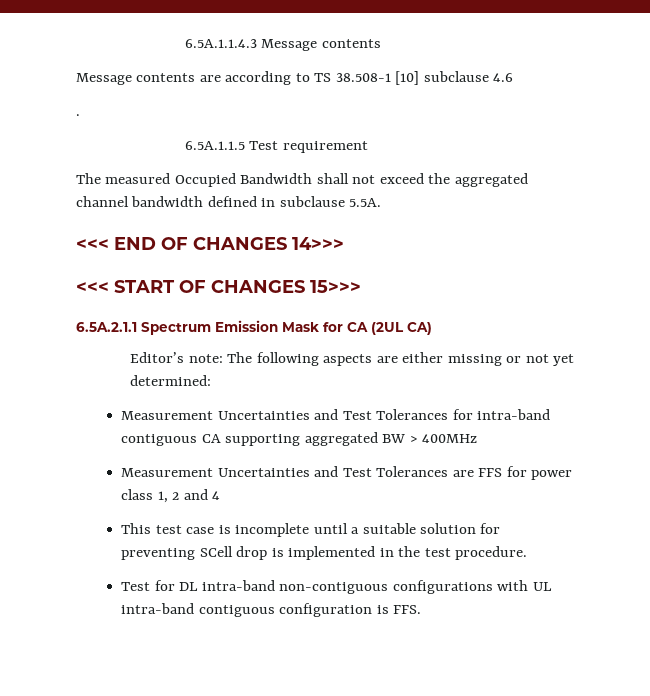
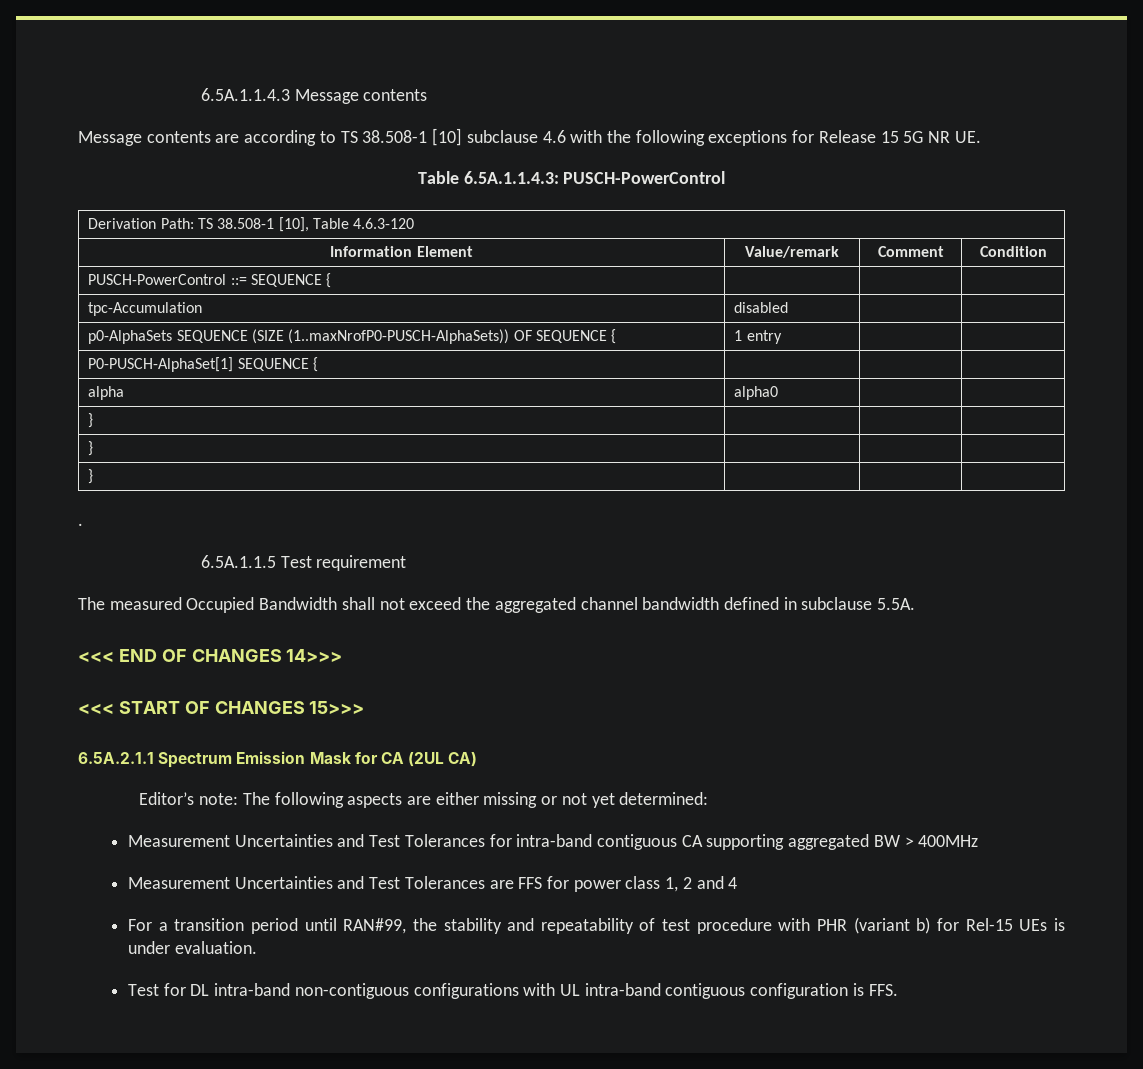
- Message contents are according to TS 38.508-1 [10] subclause 4.6
+ Message contents are according to TS 38.508-1 [10] subclause 4.6 with the following exceptions for Release 15 5G NR UE.
+ Table 6.5A.1.1.4.3: PUSCH-PowerControl
+ Derivation Path: TS 38.508-1 [10], Table 4.6.3-120
+ Information Element | Value/remark | Comment | Condition
+ PUSCH-PowerControl ::= SEQUENCE { | | |
+ tpc-Accumulation | disabled | |
+ p0-AlphaSets SEQUENCE (SIZE (1..maxNrofP0-PUSCH-AlphaSets)) OF SEQUENCE { | 1 entry | |
+ P0-PUSCH-AlphaSet[1] SEQUENCE { | | |
+ alpha | alpha0 | |
+ } | | |
+ } | | |
+ } | | |
- This test case is incomplete until a suitable solution for preventing SCell drop is implemented in the test procedure.
+ For a transition period until RAN#99, the stability and repeatability of test procedure with PHR (variant b) for Rel-15 UEs is under evaluation.

